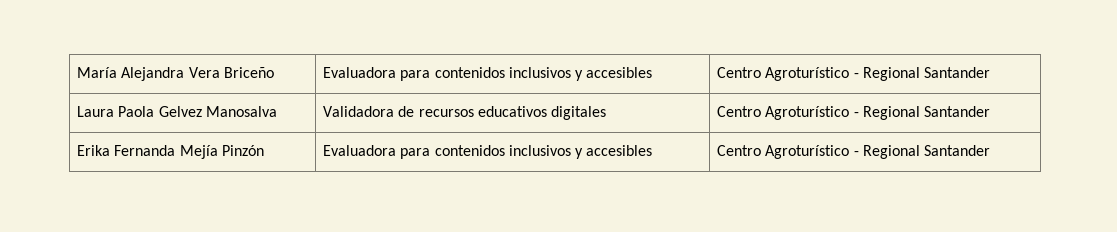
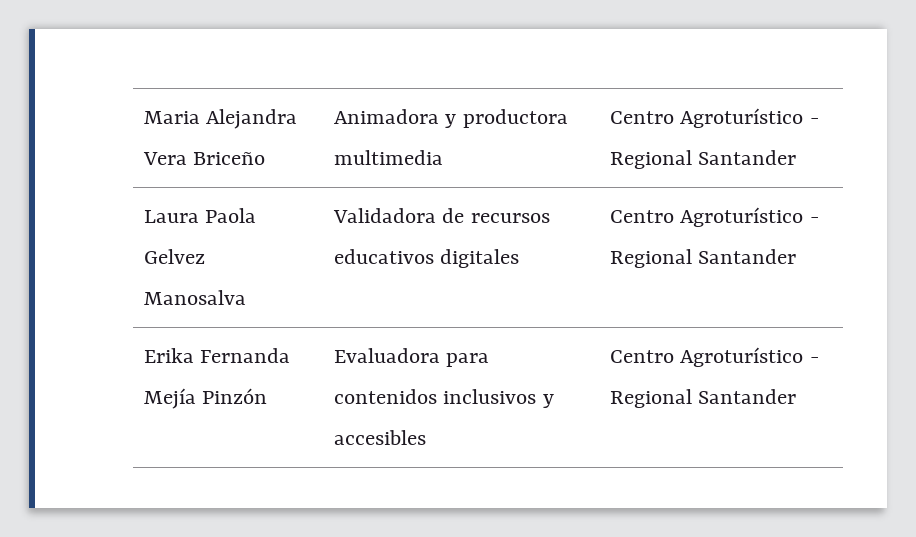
- María Alejandra Vera Briceño | Evaluadora para contenidos inclusivos y accesibles | Centro Agroturístico - Regional Santander
+ Maria Alejandra Vera Briceño | Animadora y productora multimedia | Centro Agroturístico - Regional Santander

